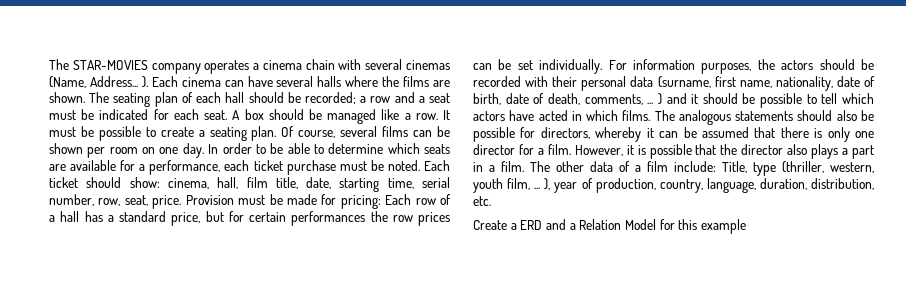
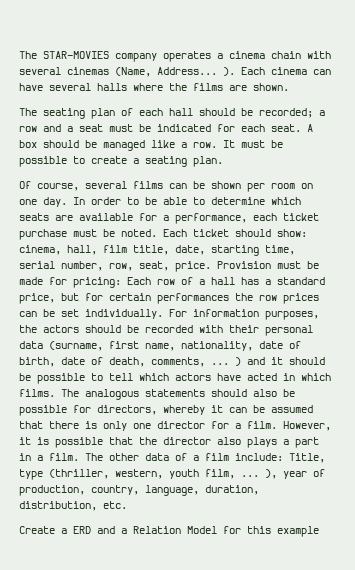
- Each cinema can have several halls where the films are shown. The seating plan of each hall should be recorded; a row and a seat must be indicated for each seat.
+ Each cinema can have several halls where the films are shown.
+ The seating plan of each hall should be recorded; a row and a seat must be indicated for each seat.
- It must be possible to create a seating plan. Of course, several films can be shown per room on one day.
+ It must be possible to create a seating plan.
+ Of course, several films can be shown per room on one day.

